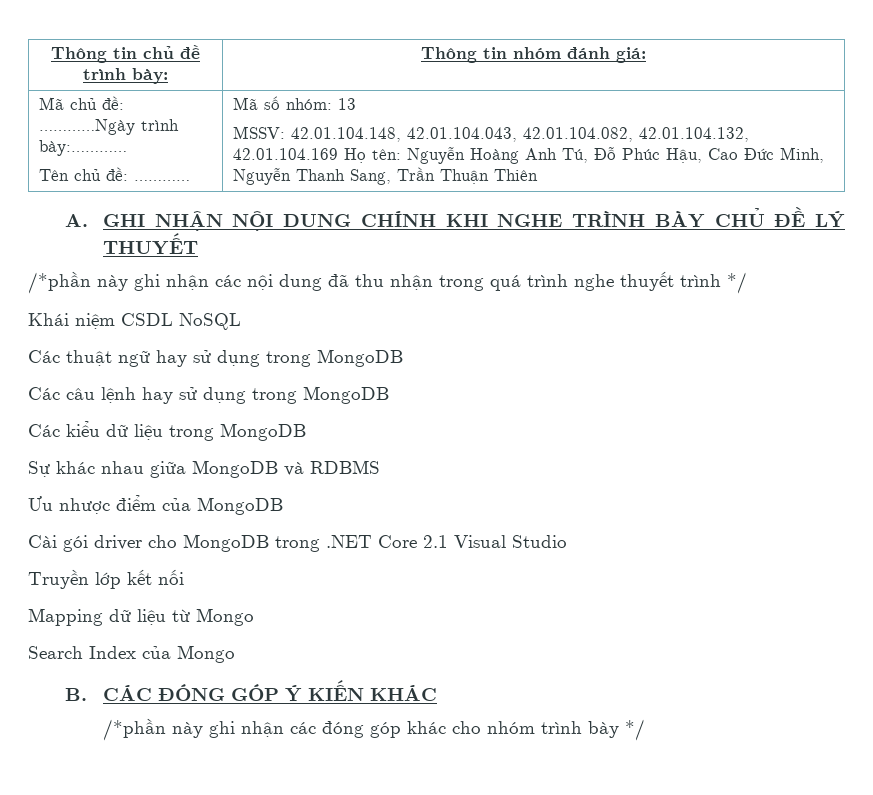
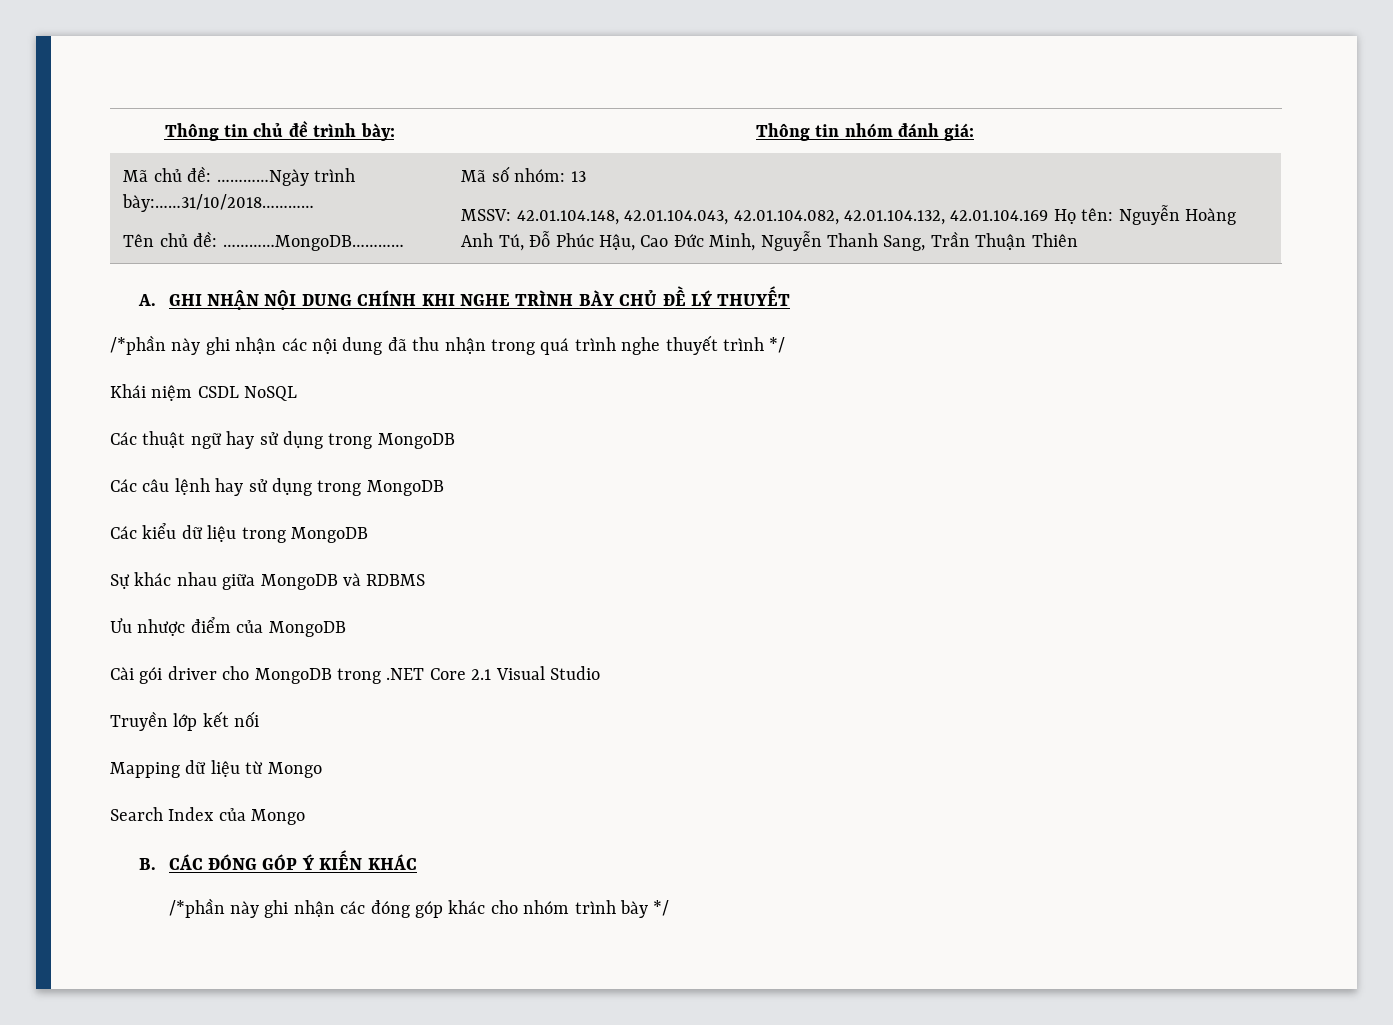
- Mã chủ đề: …………Ngày trình bày:…………
- Tên chủ đề: ………… | Mã số nhóm: 13
+ Mã chủ đề: …………Ngày trình bày:……31/10/2018…………
+ Tên chủ đề: …………MongoDB………… | Mã số nhóm: 13

